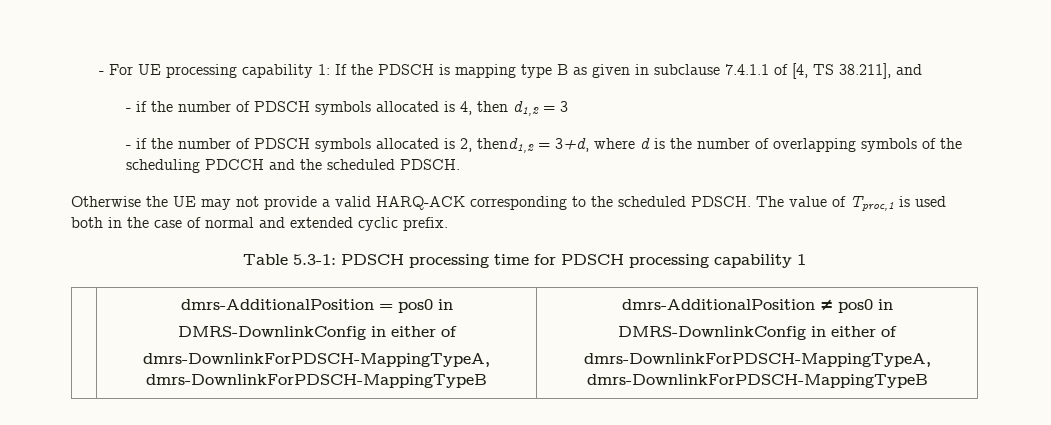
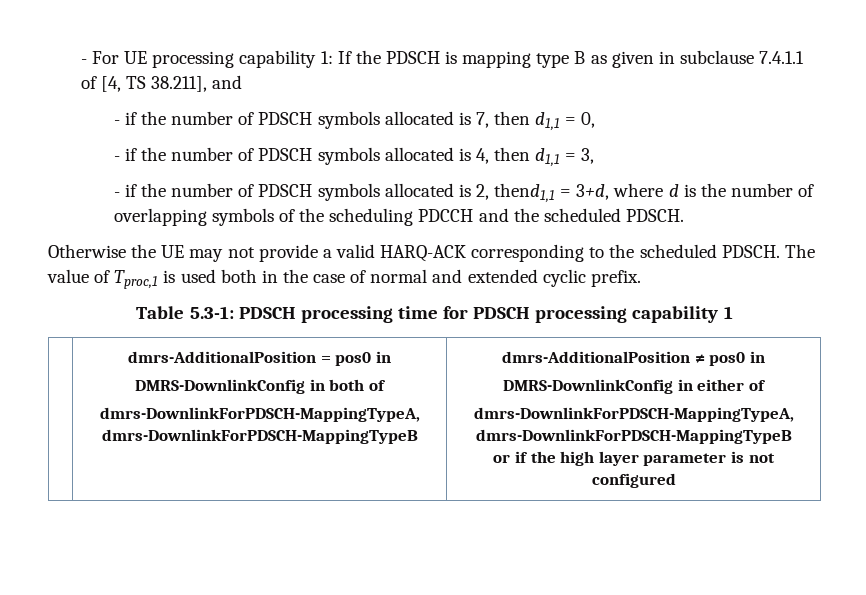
+ - if the number of PDSCH symbols allocated is 7, then d1,1 = 0,
- - if the number of PDSCH symbols allocated is 4, then d1,2 = 3
+ - if the number of PDSCH symbols allocated is 4, then d1,1 = 3,
- - if the number of PDSCH symbols allocated is 2, thend1,2 = 3+d, where d is the number of overlapping symbols of the scheduling PDCCH and the scheduled PDSCH.
+ - if the number of PDSCH symbols allocated is 2, thend1,1 = 3+d, where d is the number of overlapping symbols of the scheduling PDCCH and the scheduled PDSCH.
  | dmrs-AdditionalPosition = pos0 in
- DMRS-DownlinkConfig in either of
+ DMRS-DownlinkConfig in both of
  dmrs-DownlinkForPDSCH-MappingTypeA, dmrs-DownlinkForPDSCH-MappingTypeB | dmrs-AdditionalPosition ≠ pos0 in
  DMRS-DownlinkConfig in either of
  dmrs-DownlinkForPDSCH-MappingTypeA, dmrs-DownlinkForPDSCH-MappingTypeB
+ or if the high layer parameter is not configured

